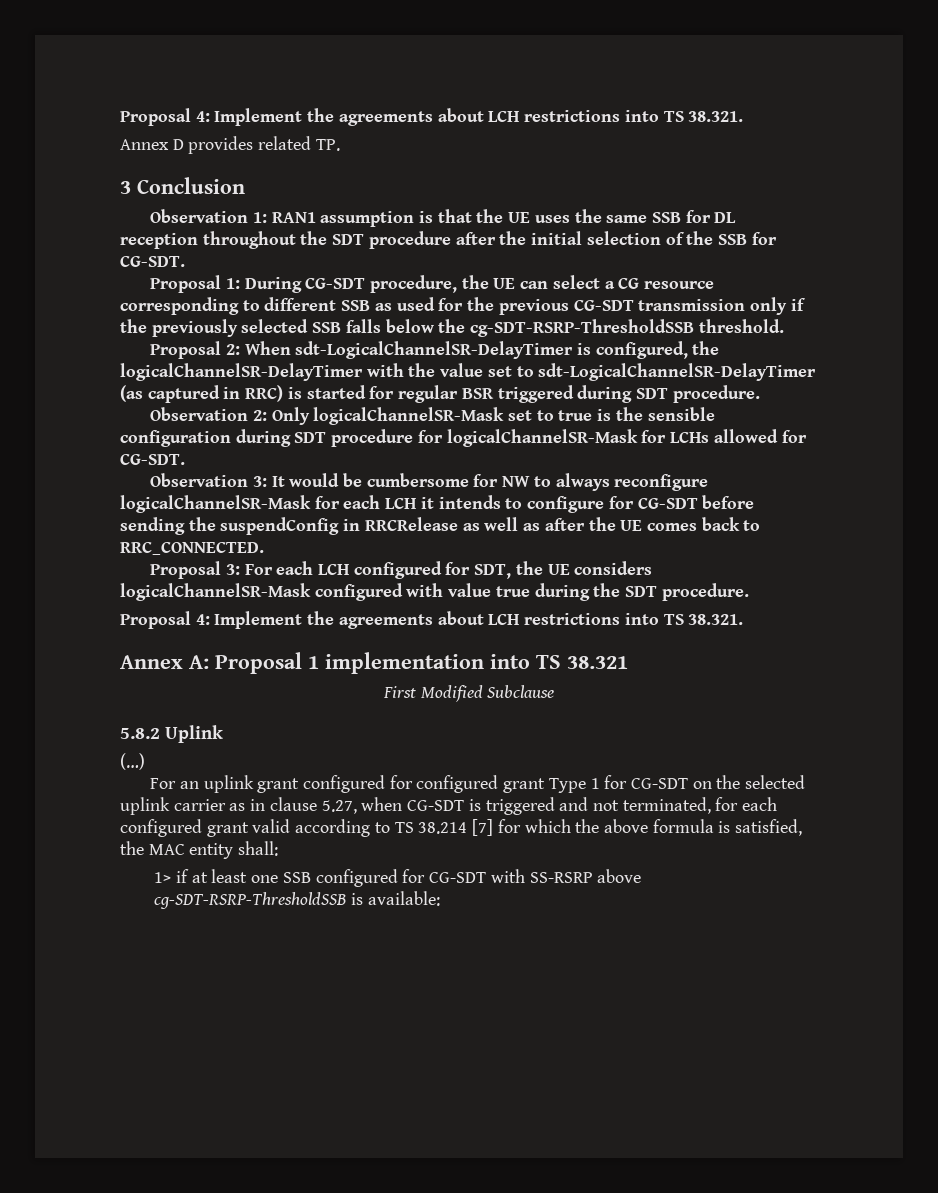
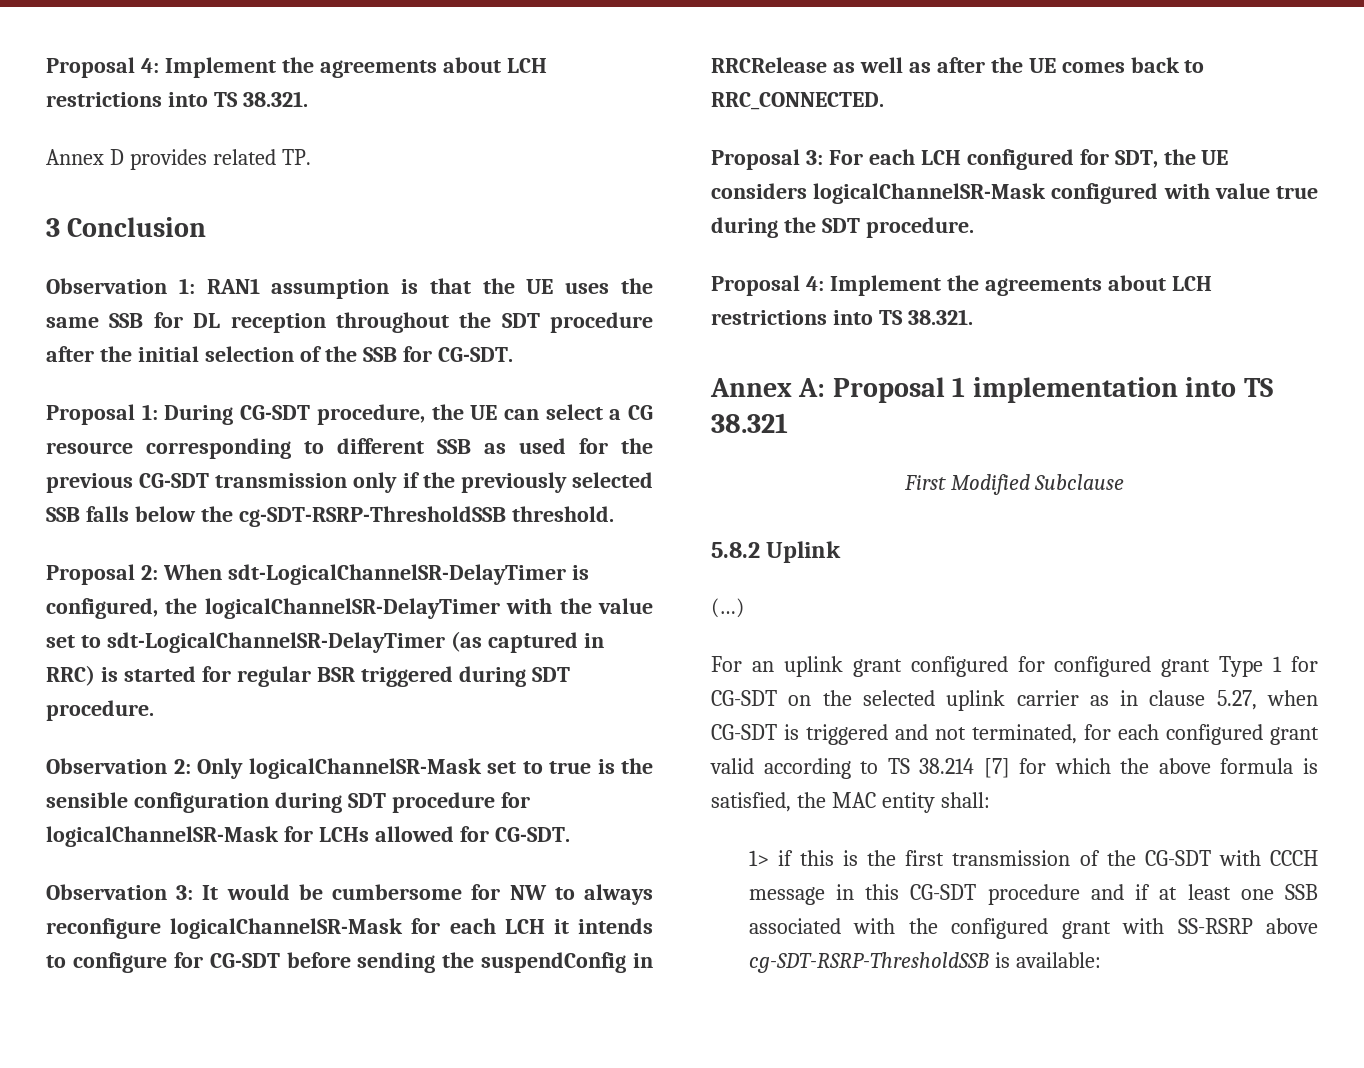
- 1> if at least one SSB configured for CG-SDT with SS-RSRP above cg-SDT-RSRP-ThresholdSSB is available:
+ 1> if this is the first transmission of the CG-SDT with CCCH message in this CG-SDT procedure and if at least one SSB associated with the configured grant with SS-RSRP above cg-SDT-RSRP-ThresholdSSB is available:

